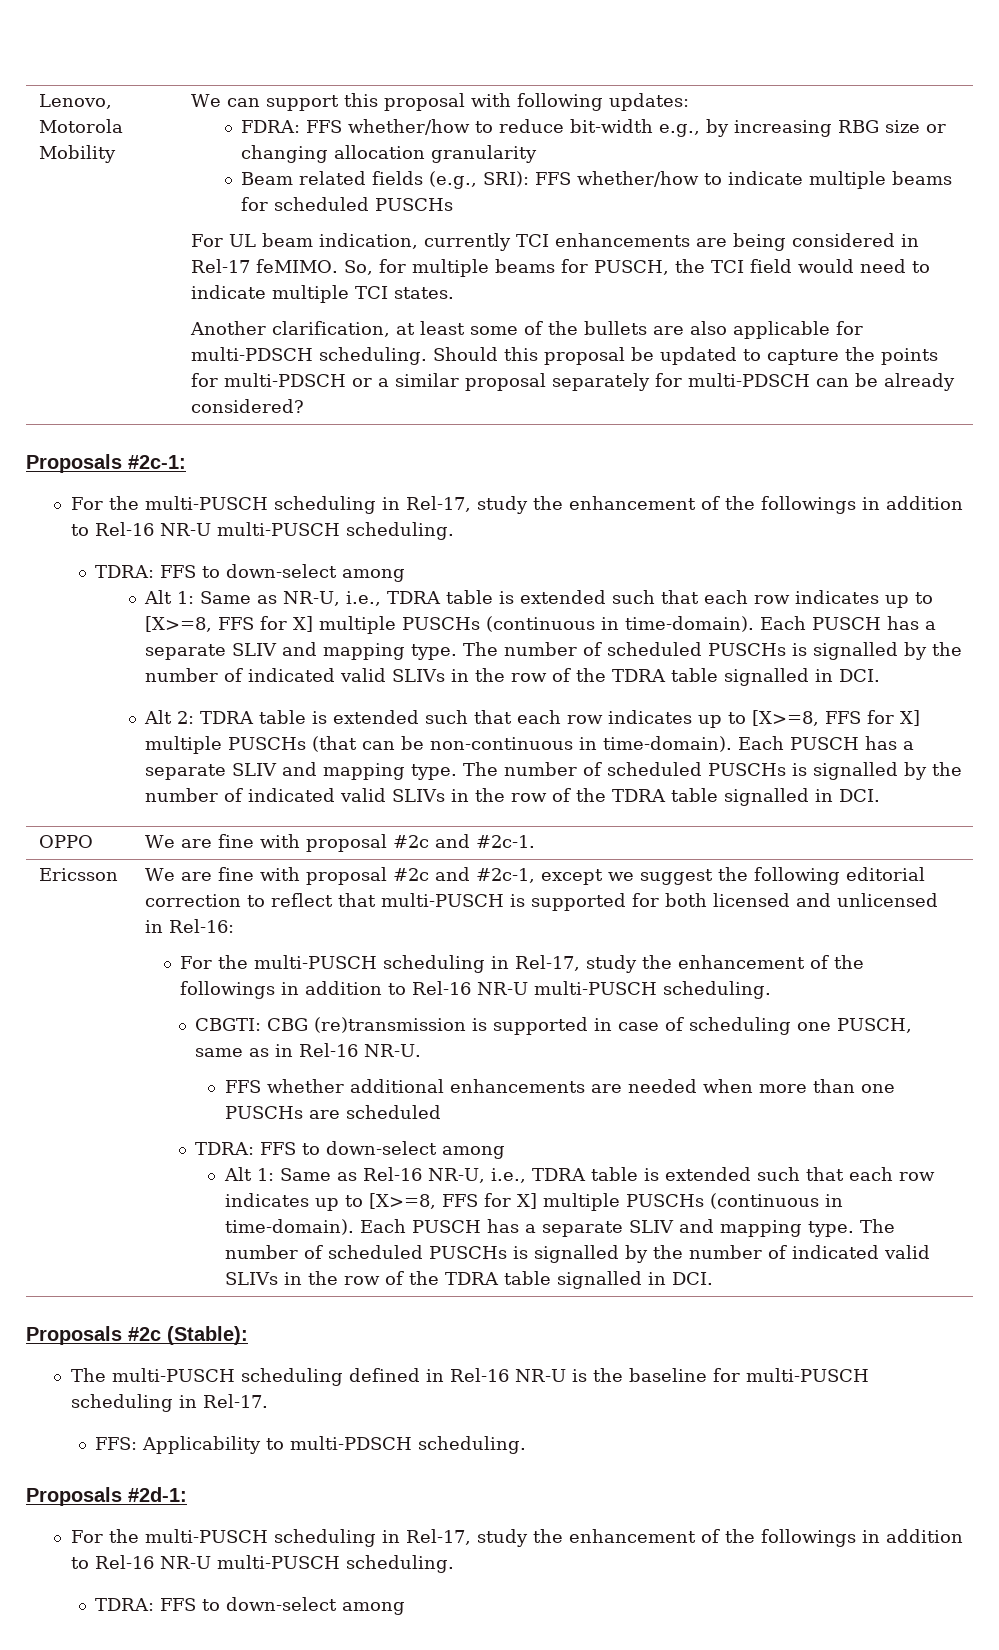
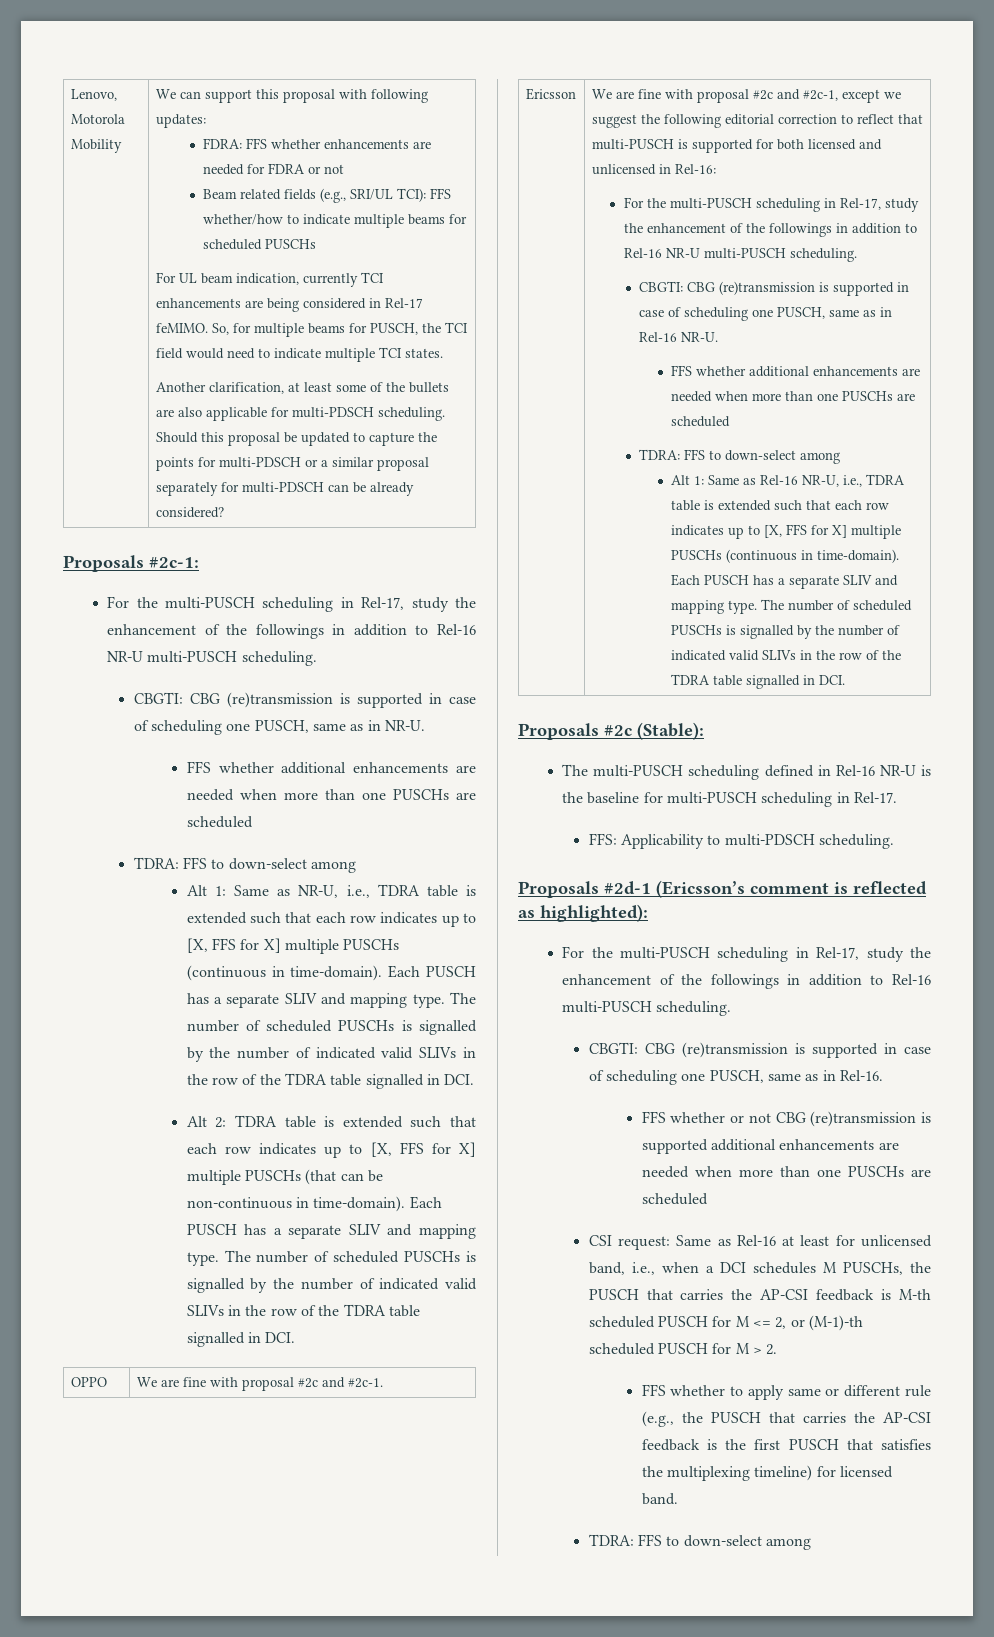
- FDRA: FFS whether/how to reduce bit-width e.g., by increasing RBG size or changing allocation granularity
+ FDRA: FFS whether enhancements are needed for FDRA or not
- Beam related fields (e.g., SRI): FFS whether/how to indicate multiple beams for scheduled PUSCHs
+ Beam related fields (e.g., SRI/UL TCI): FFS whether/how to indicate multiple beams for scheduled PUSCHs
+ CBGTI: CBG (re)transmission is supported in case of scheduling one PUSCH, same as in NR-U.
+ FFS whether additional enhancements are needed when more than one PUSCHs are scheduled
- Alt 1: Same as NR-U, i.e., TDRA table is extended such that each row indicates up to [X>=8, FFS for X] multiple PUSCHs (continuous in time-domain).
+ Alt 1: Same as NR-U, i.e., TDRA table is extended such that each row indicates up to [X, FFS for X] multiple PUSCHs (continuous in time-domain).
- Alt 2: TDRA table is extended such that each row indicates up to [X>=8, FFS for X] multiple PUSCHs (that can be non-continuous in time-domain).
+ Alt 2: TDRA table is extended such that each row indicates up to [X, FFS for X] multiple PUSCHs (that can be non-continuous in time-domain).
- Alt 1: Same as Rel-16 NR-U, i.e., TDRA table is extended such that each row indicates up to [X>=8, FFS for X] multiple PUSCHs (continuous in time-domain).
+ Alt 1: Same as Rel-16 NR-U, i.e., TDRA table is extended such that each row indicates up to [X, FFS for X] multiple PUSCHs (continuous in time-domain).
- Proposals #2d-1:
- For the multi-PUSCH scheduling in Rel-17, study the enhancement of the followings in addition to Rel-16 NR-U multi-PUSCH scheduling.
+ Proposals #2d-1 (Ericsson’s comment is reflected as highlighted):
+ For the multi-PUSCH scheduling in Rel-17, study the enhancement of the followings in addition to Rel-16 multi-PUSCH scheduling.
+ CBGTI: CBG (re)transmission is supported in case of scheduling one PUSCH, same as in Rel-16.
+ FFS whether or not CBG (re)transmission is supported additional enhancements are needed when more than one PUSCHs are scheduled
+ CSI request: Same as Rel-16 at least for unlicensed band, i.e., when a DCI schedules M PUSCHs, the PUSCH that carries the AP-CSI feedback is M-th scheduled PUSCH for M <= 2, or (M-1)-th scheduled PUSCH for M > 2.
+ FFS whether to apply same or different rule (e.g., the PUSCH that carries the AP-CSI feedback is the first PUSCH that satisfies the multiplexing timeline) for licensed band.

